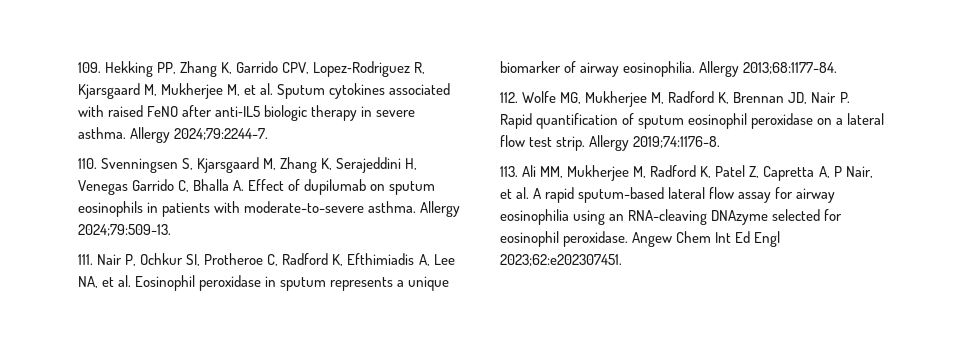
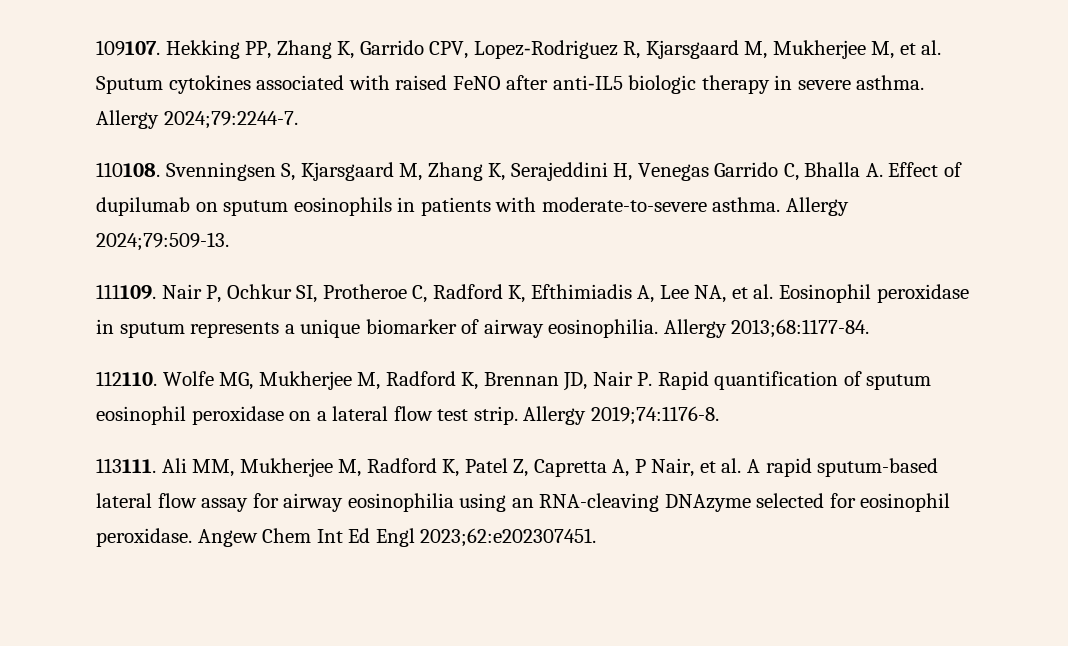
- 109. Hekking PP, Zhang K, Garrido CPV, Lopez‐Rodriguez R, Kjarsgaard M, Mukherjee M, et al. Sputum cytokines associated with raised FeNO after anti‐IL5 biologic therapy in severe asthma.
+ 109107. Hekking PP, Zhang K, Garrido CPV, Lopez‐Rodriguez R, Kjarsgaard M, Mukherjee M, et al. Sputum cytokines associated with raised FeNO after anti‐IL5 biologic therapy in severe asthma.
- 110. Svenningsen S, Kjarsgaard M, Zhang K, Serajeddini H, Venegas Garrido C, Bhalla A. Effect of dupilumab on sputum eosinophils in patients with moderate-to-severe asthma.
+ 110108. Svenningsen S, Kjarsgaard M, Zhang K, Serajeddini H, Venegas Garrido C, Bhalla A. Effect of dupilumab on sputum eosinophils in patients with moderate-to-severe asthma.
- 111. Nair P, Ochkur SI, Protheroe C, Radford K, Efthimiadis A, Lee NA, et al. Eosinophil peroxidase in sputum represents a unique biomarker of airway eosinophilia.
+ 111109. Nair P, Ochkur SI, Protheroe C, Radford K, Efthimiadis A, Lee NA, et al. Eosinophil peroxidase in sputum represents a unique biomarker of airway eosinophilia.
- 112. Wolfe MG, Mukherjee M, Radford K, Brennan JD, Nair P. Rapid quantification of sputum eosinophil peroxidase on a lateral flow test strip.
+ 112110. Wolfe MG, Mukherjee M, Radford K, Brennan JD, Nair P. Rapid quantification of sputum eosinophil peroxidase on a lateral flow test strip.
- 113. Ali MM, Mukherjee M, Radford K, Patel Z, Capretta A, P Nair, et al. A rapid sputum-based lateral flow assay for airway eosinophilia using an RNA-cleaving DNAzyme selected for eosinophil peroxidase.
+ 113111. Ali MM, Mukherjee M, Radford K, Patel Z, Capretta A, P Nair, et al. A rapid sputum-based lateral flow assay for airway eosinophilia using an RNA-cleaving DNAzyme selected for eosinophil peroxidase.

